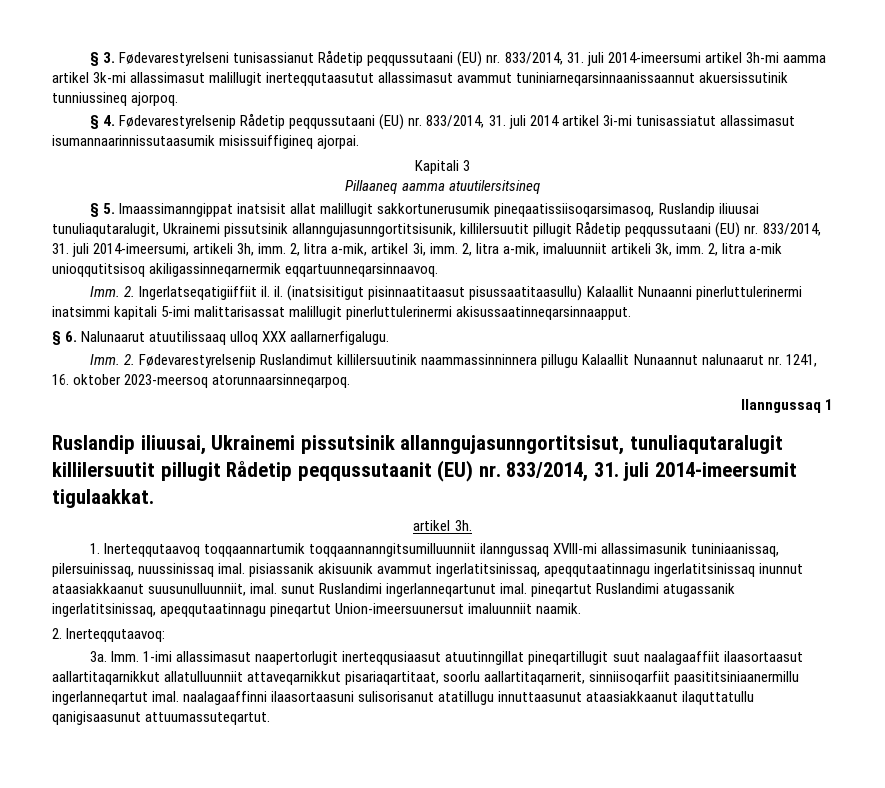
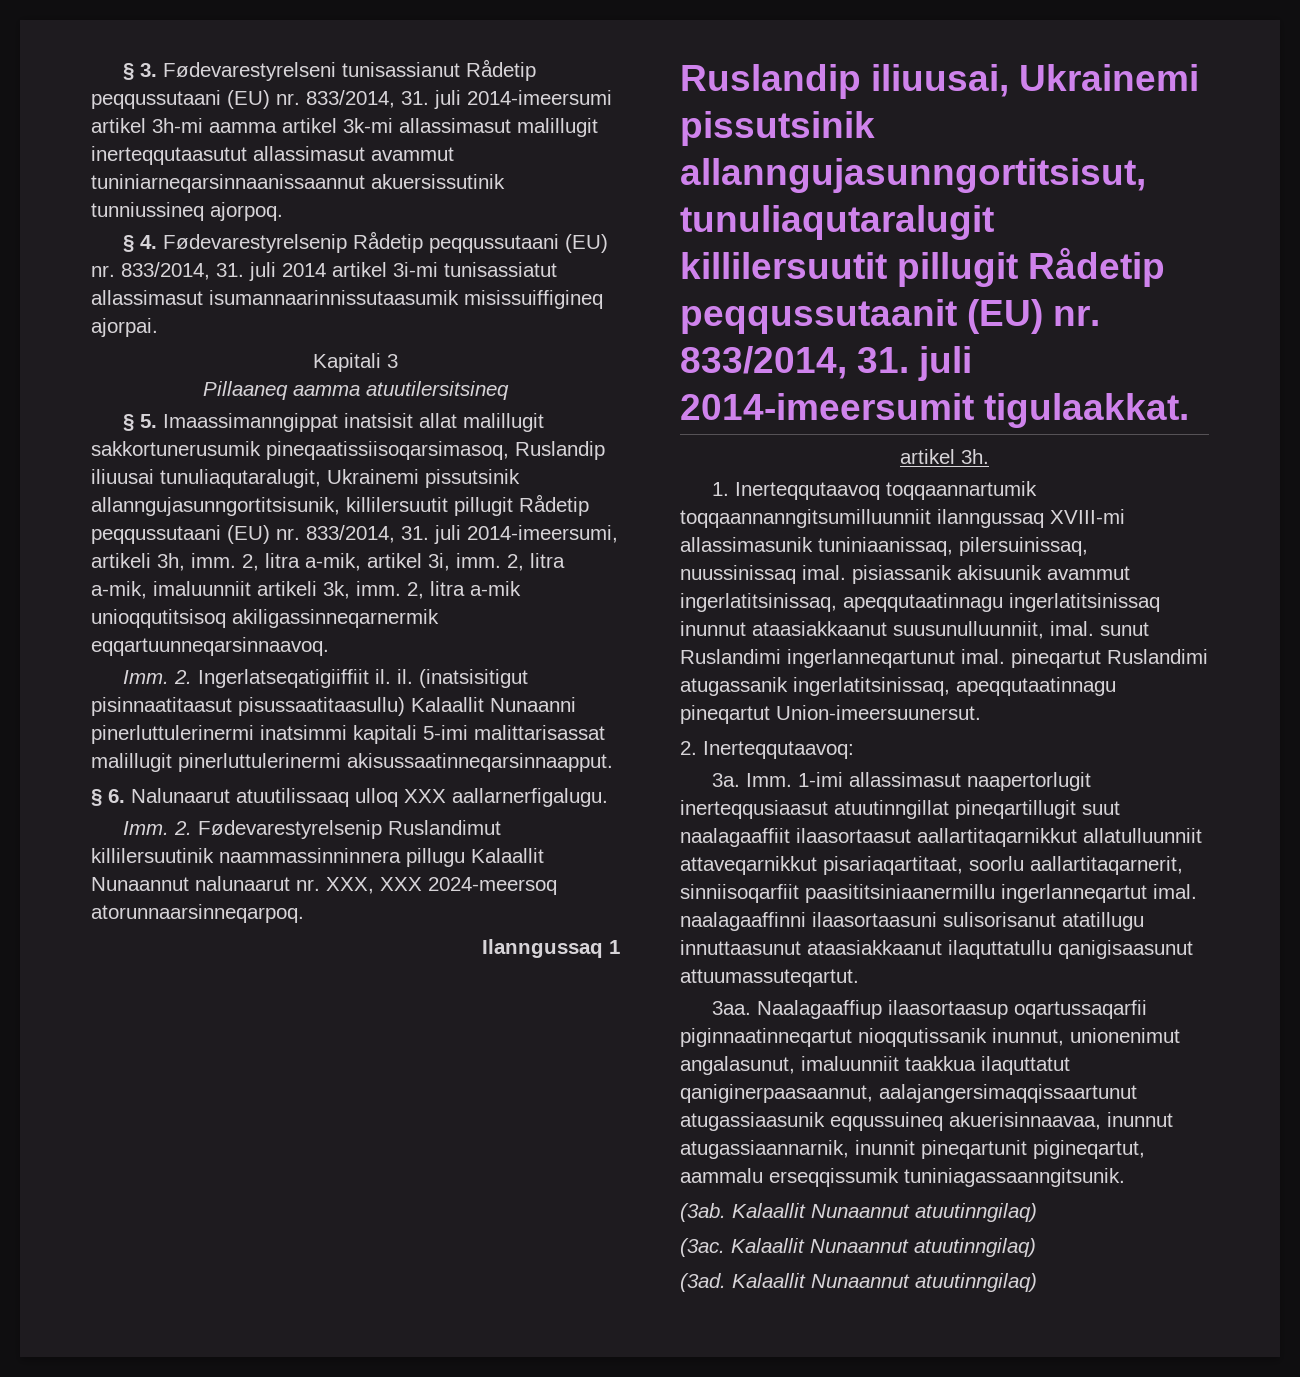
- Imm. 2. Fødevarestyrelsenip Ruslandimut killilersuutinik naammassinninnera pillugu Kalaallit Nunaannut nalunaarut nr. 1241, 16. oktober 2023-meersoq atorunnaarsinneqarpoq.
+ Imm. 2. Fødevarestyrelsenip Ruslandimut killilersuutinik naammassinninnera pillugu Kalaallit Nunaannut nalunaarut nr. XXX, XXX 2024-meersoq atorunnaarsinneqarpoq.
- 1. Inerteqqutaavoq toqqaannartumik toqqaannanngitsumilluunniit ilanngussaq XVIII-mi allassimasunik tuniniaanissaq, pilersuinissaq, nuussinissaq imal. pisiassanik akisuunik avammut ingerlatitsinissaq, apeqqutaatinnagu ingerlatitsinissaq inunnut ataasiakkaanut suusunulluunniit, imal. sunut Ruslandimi ingerlanneqartunut imal. pineqartut Ruslandimi atugassanik ingerlatitsinissaq, apeqqutaatinnagu pineqartut Union-imeersuunersut imaluunniit naamik.
+ 1. Inerteqqutaavoq toqqaannartumik toqqaannanngitsumilluunniit ilanngussaq XVIII-mi allassimasunik tuniniaanissaq, pilersuinissaq, nuussinissaq imal. pisiassanik akisuunik avammut ingerlatitsinissaq, apeqqutaatinnagu ingerlatitsinissaq inunnut ataasiakkaanut suusunulluunniit, imal. sunut Ruslandimi ingerlanneqartunut imal. pineqartut Ruslandimi atugassanik ingerlatitsinissaq, apeqqutaatinnagu pineqartut Union-imeersuunersut.
+ 3aa. Naalagaaffiup ilaasortaasup oqartussaqarfii piginnaatinneqartut nioqqutissanik inunnut, unionenimut angalasunut, imaluunniit taakkua ilaquttatut qaniginerpaasaannut, aalajangersimaqqissaartunut atugassiaasunik eqqussuineq akuerisinnaavaa, inunnut atugassiaannarnik, inunnit pineqartunit pigineqartut, aammalu erseqqissumik tuniniagassaanngitsunik.
+ (3ab. Kalaallit Nunaannut atuutinngilaq)
+ (3ac. Kalaallit Nunaannut atuutinngilaq)
+ (3ad. Kalaallit Nunaannut atuutinngilaq)

